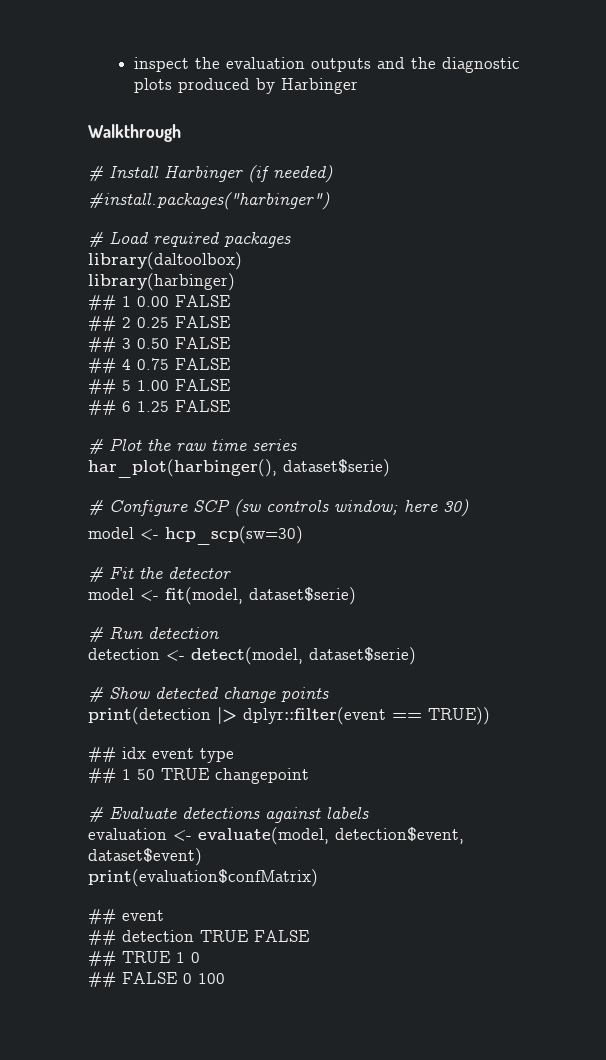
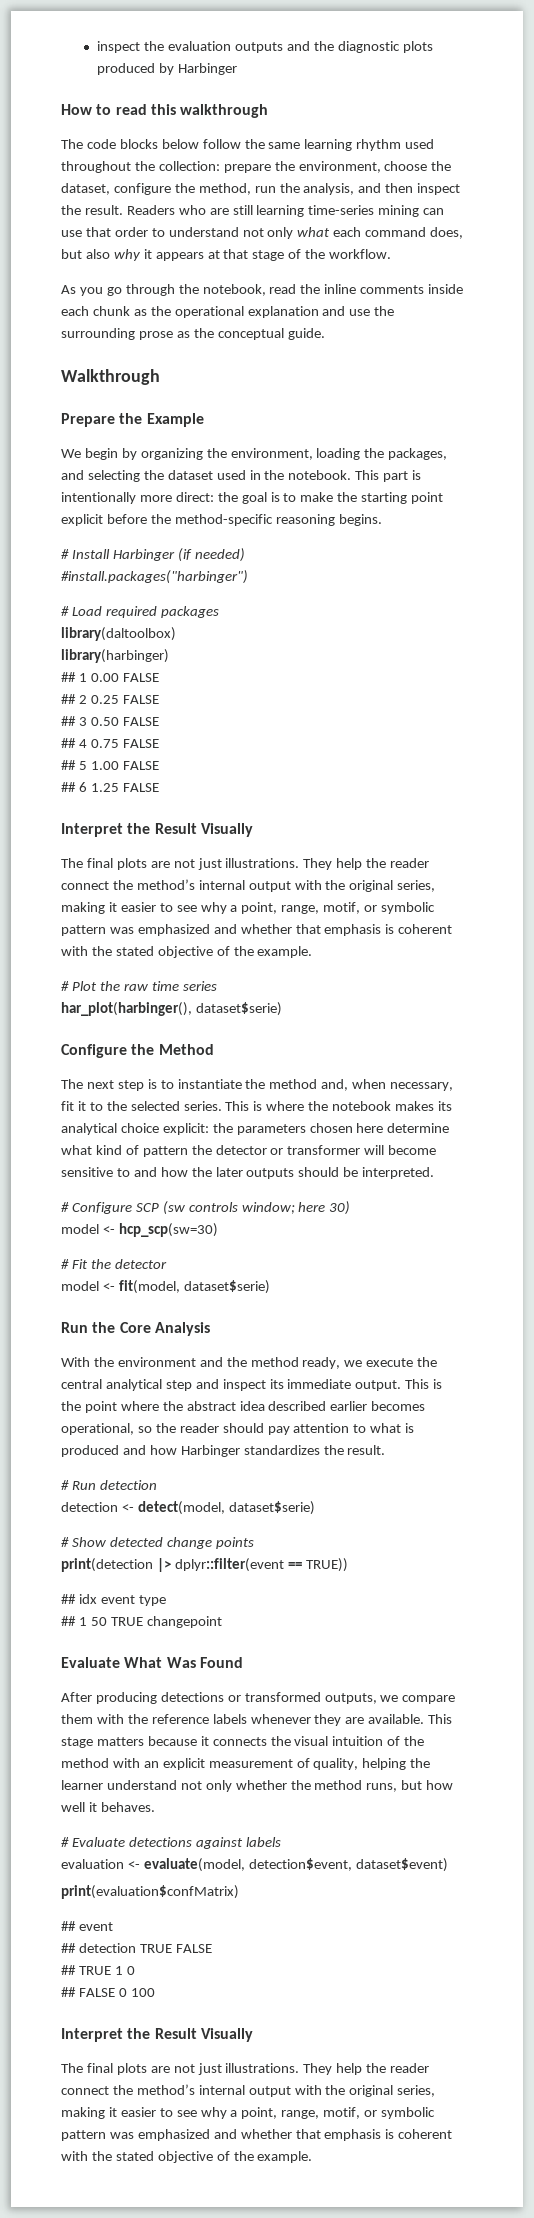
+ How to read this walkthrough
+ The code blocks below follow the same learning rhythm used throughout the collection: prepare the environment, choose the dataset, configure the method, run the analysis, and then inspect the result. Readers who are still learning time-series mining can use that order to understand not only what each command does, but also why it appears at that stage of the workflow.
+ As you go through the notebook, read the inline comments inside each chunk as the operational explanation and use the surrounding prose as the conceptual guide.
  Walkthrough
+ Prepare the Example
+ We begin by organizing the environment, loading the packages, and selecting the dataset used in the notebook. This part is intentionally more direct: the goal is to make the starting point explicit before the method-specific reasoning begins.
  ## 6 1.25 FALSE
+ Interpret the Result Visually
+ The final plots are not just illustrations. They help the reader connect the method’s internal output with the original series, making it easier to see why a point, range, motif, or symbolic pattern was emphasized and whether that emphasis is coherent with the stated objective of the example.
+ Configure the Method
+ The next step is to instantiate the method and, when necessary, fit it to the selected series. This is where the notebook makes its analytical choice explicit: the parameters chosen here determine what kind of pattern the detector or transformer will become sensitive to and how the later outputs should be interpreted.
+ Run the Core Analysis
+ With the environment and the method ready, we execute the central analytical step and inspect its immediate output. This is the point where the abstract idea described earlier becomes operational, so the reader should pay attention to what is produced and how Harbinger standardizes the result.
+ Evaluate What Was Found
+ After producing detections or transformed outputs, we compare them with the reference labels whenever they are available. This stage matters because it connects the visual intuition of the method with an explicit measurement of quality, helping the learner understand not only whether the method runs, but how well it behaves.
  ## FALSE 0 100
+ Interpret the Result Visually
+ The final plots are not just illustrations. They help the reader connect the method’s internal output with the original series, making it easier to see why a point, range, motif, or symbolic pattern was emphasized and whether that emphasis is coherent with the stated objective of the example.

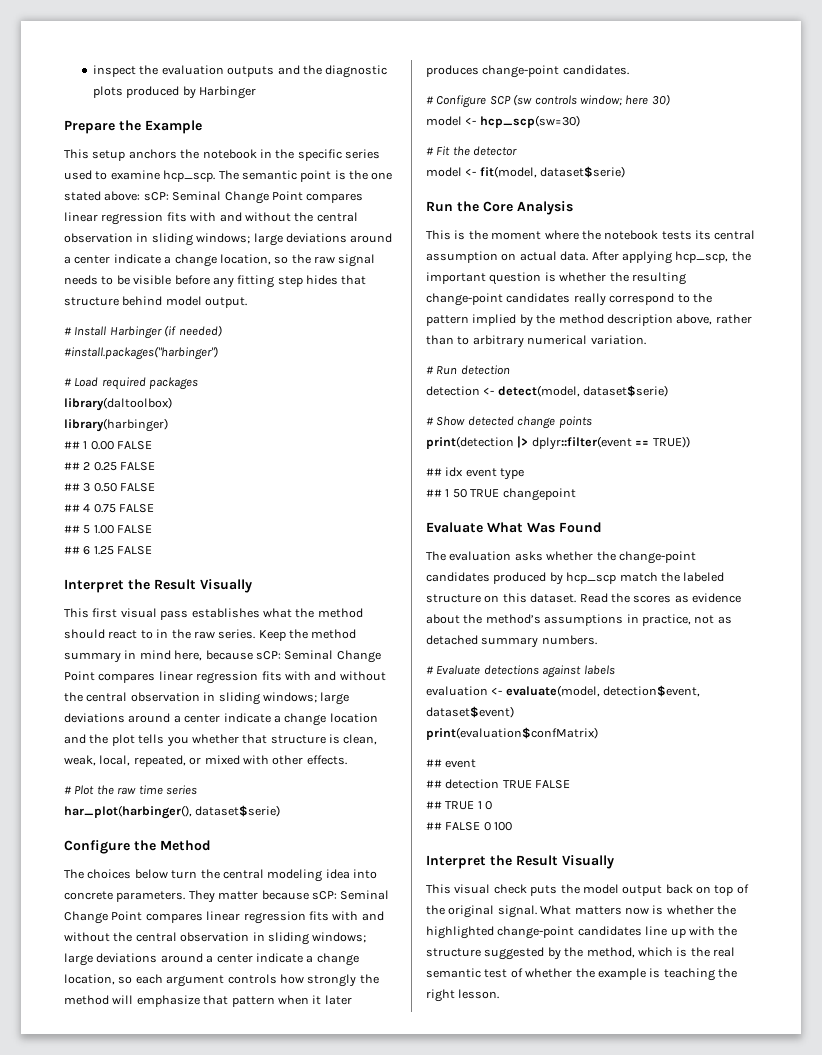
- How to read this walkthrough
- The code blocks below follow the same learning rhythm used throughout the collection: prepare the environment, choose the dataset, configure the method, run the analysis, and then inspect the result. Readers who are still learning time-series mining can use that order to understand not only what each command does, but also why it appears at that stage of the workflow.
- As you go through the notebook, read the inline comments inside each chunk as the operational explanation and use the surrounding prose as the conceptual guide.
- Walkthrough
  Prepare the Example
- We begin by organizing the environment, loading the packages, and selecting the dataset used in the notebook. This part is intentionally more direct: the goal is to make the starting point explicit before the method-specific reasoning begins.
+ This setup anchors the notebook in the specific series used to examine hcp_scp. The semantic point is the one stated above: sCP: Seminal Change Point compares linear regression fits with and without the central observation in sliding windows; large deviations around a center indicate a change location, so the raw signal needs to be visible before any fitting step hides that structure behind model output.
  ## 6 1.25 FALSE
  Interpret the Result Visually
- The final plots are not just illustrations. They help the reader connect the method’s internal output with the original series, making it easier to see why a point, range, motif, or symbolic pattern was emphasized and whether that emphasis is coherent with the stated objective of the example.
+ This first visual pass establishes what the method should react to in the raw series. Keep the method summary in mind here, because sCP: Seminal Change Point compares linear regression fits with and without the central observation in sliding windows; large deviations around a center indicate a change location and the plot tells you whether that structure is clean, weak, local, repeated, or mixed with other effects.
- The next step is to instantiate the method and, when necessary, fit it to the selected series. This is where the notebook makes its analytical choice explicit: the parameters chosen here determine what kind of pattern the detector or transformer will become sensitive to and how the later outputs should be interpreted.
+ The choices below turn the central modeling idea into concrete parameters. They matter because sCP: Seminal Change Point compares linear regression fits with and without the central observation in sliding windows; large deviations around a center indicate a change location, so each argument controls how strongly the method will emphasize that pattern when it later produces change-point candidates.
- With the environment and the method ready, we execute the central analytical step and inspect its immediate output. This is the point where the abstract idea described earlier becomes operational, so the reader should pay attention to what is produced and how Harbinger standardizes the result.
+ This is the moment where the notebook tests its central assumption on actual data. After applying hcp_scp, the important question is whether the resulting change-point candidates really correspond to the pattern implied by the method description above, rather than to arbitrary numerical variation.
- After producing detections or transformed outputs, we compare them with the reference labels whenever they are available. This stage matters because it connects the visual intuition of the method with an explicit measurement of quality, helping the learner understand not only whether the method runs, but how well it behaves.
+ The evaluation asks whether the change-point candidates produced by hcp_scp match the labeled structure on this dataset. Read the scores as evidence about the method’s assumptions in practice, not as detached summary numbers.
  ## FALSE 0 100
  Interpret the Result Visually
- The final plots are not just illustrations. They help the reader connect the method’s internal output with the original series, making it easier to see why a point, range, motif, or symbolic pattern was emphasized and whether that emphasis is coherent with the stated objective of the example.
+ This visual check puts the model output back on top of the original signal. What matters now is whether the highlighted change-point candidates line up with the structure suggested by the method, which is the real semantic test of whether the example is teaching the right lesson.

